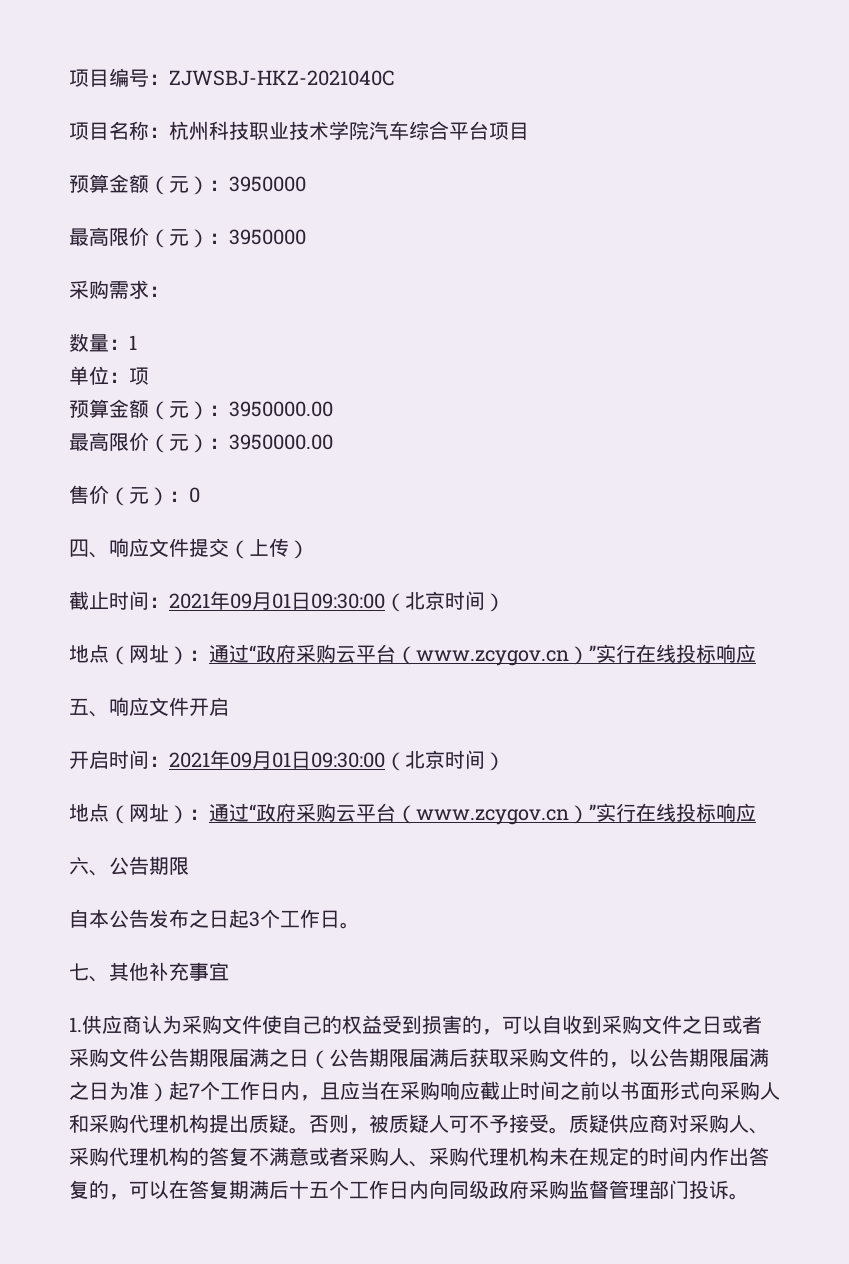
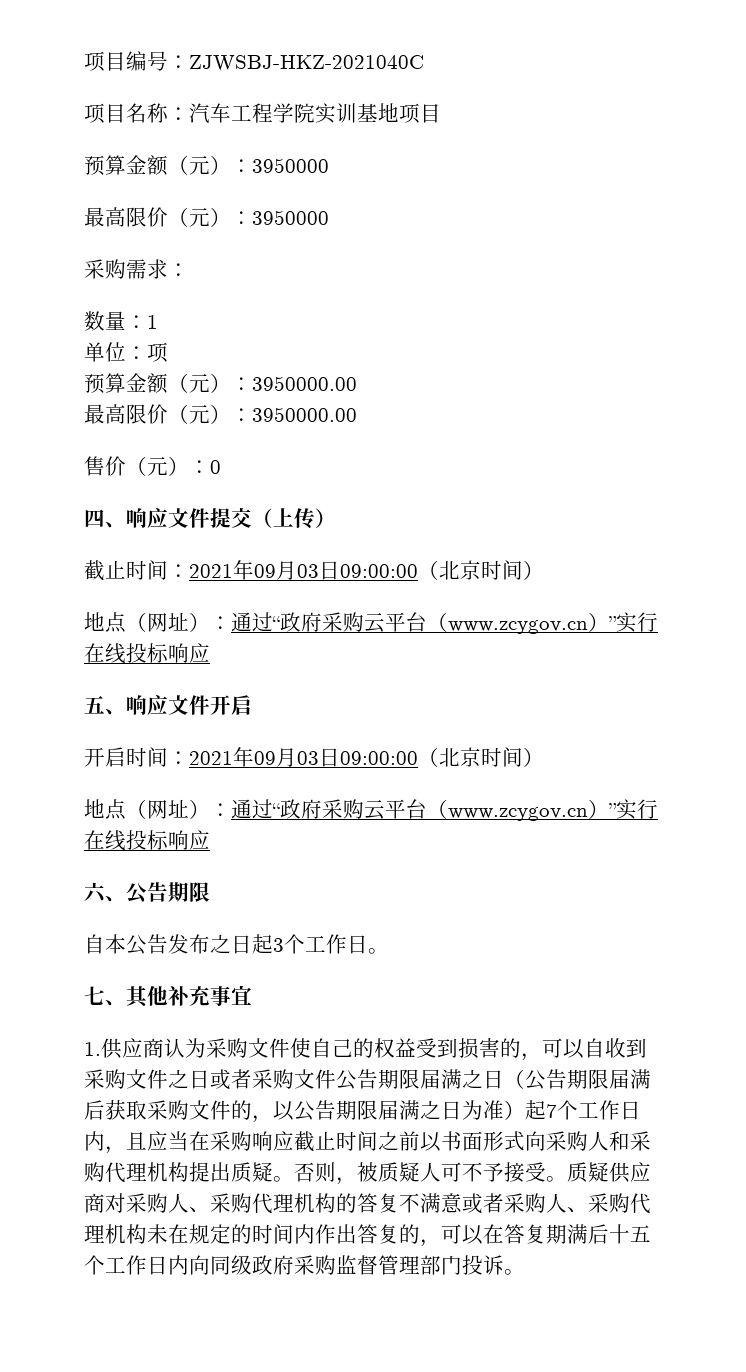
- 项目名称：杭州科技职业技术学院汽车综合平台项目
+ 项目名称：汽车工程学院实训基地项目
- 截止时间：2021年09月01日09:30:00（北京时间）
+ 截止时间：2021年09月03日09:00:00（北京时间）
- 开启时间：2021年09月01日09:30:00（北京时间）
+ 开启时间：2021年09月03日09:00:00（北京时间）

